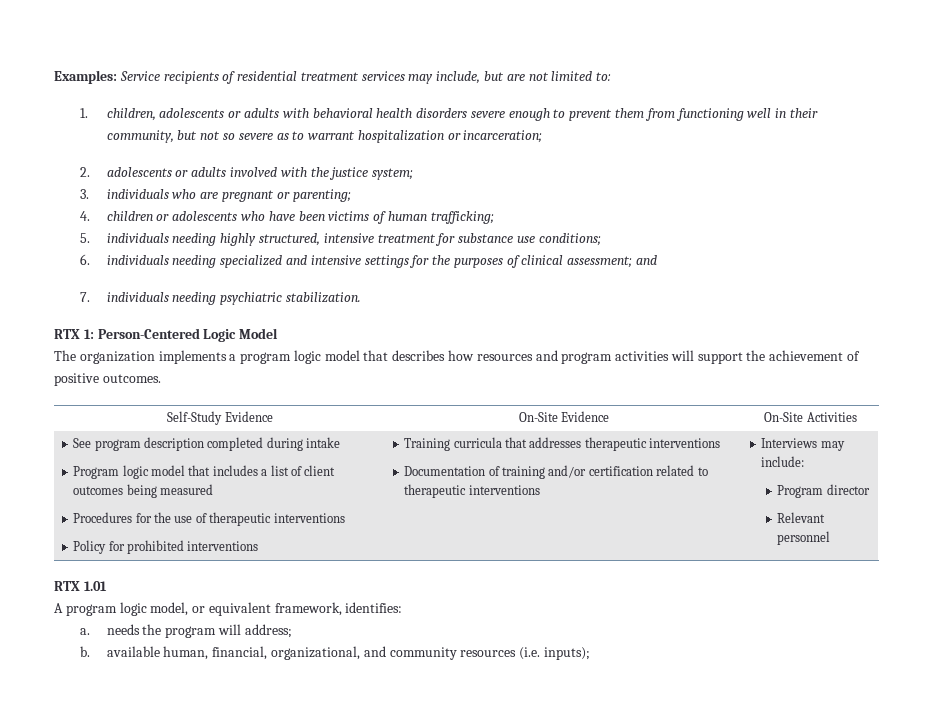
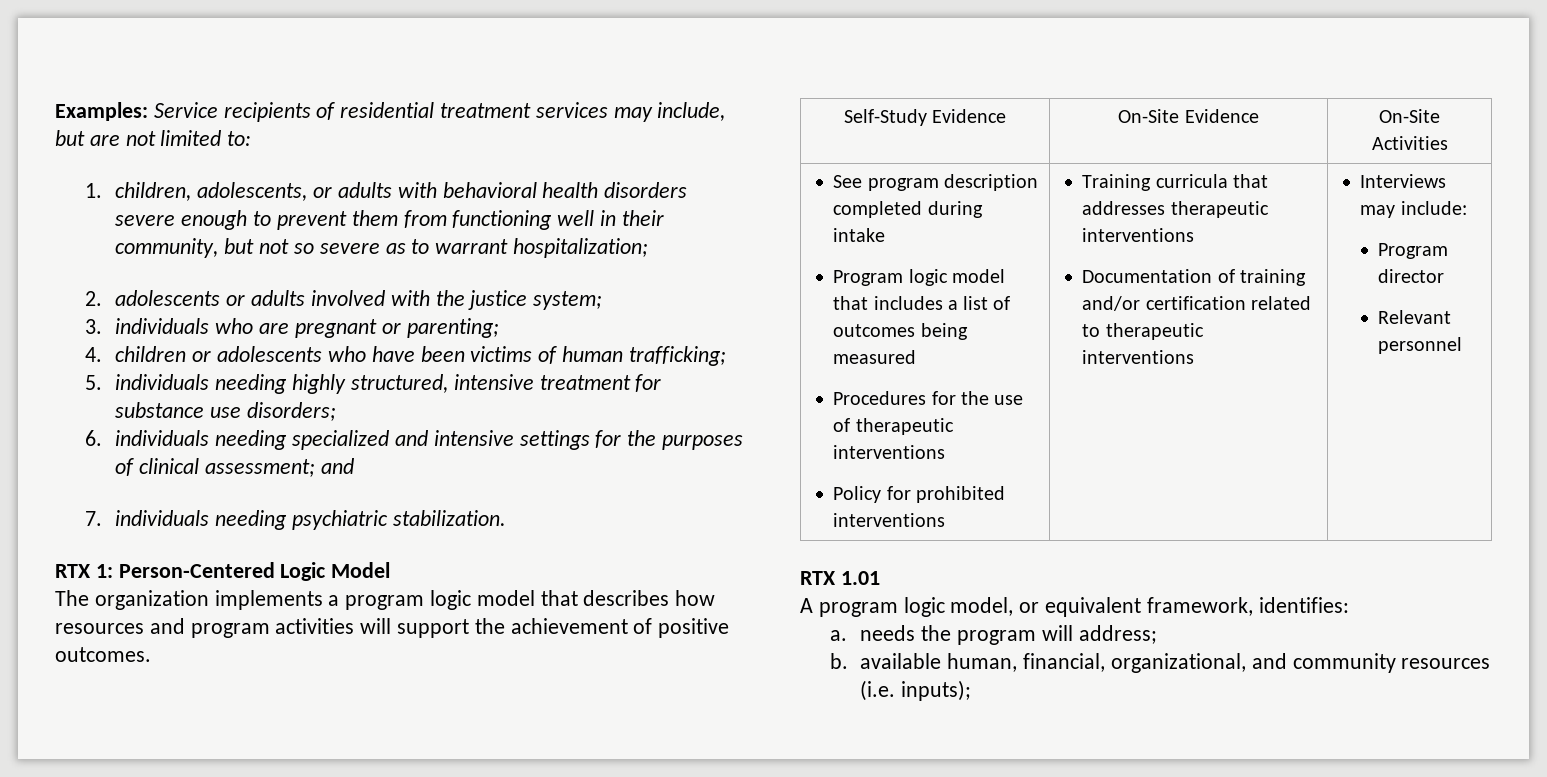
- 1. children, adolescents or adults with behavioral health disorders severe enough to prevent them from functioning well in their community, but not so severe as to warrant hospitalization or incarceration;
+ 1. children, adolescents, or adults with behavioral health disorders severe enough to prevent them from functioning well in their community, but not so severe as to warrant hospitalization;
- 5. individuals needing highly structured, intensive treatment for substance use conditions;
+ 5. individuals needing highly structured, intensive treatment for substance use disorders;
- Program logic model that includes a list of client outcomes being measured
+ Program logic model that includes a list of outcomes being measured

